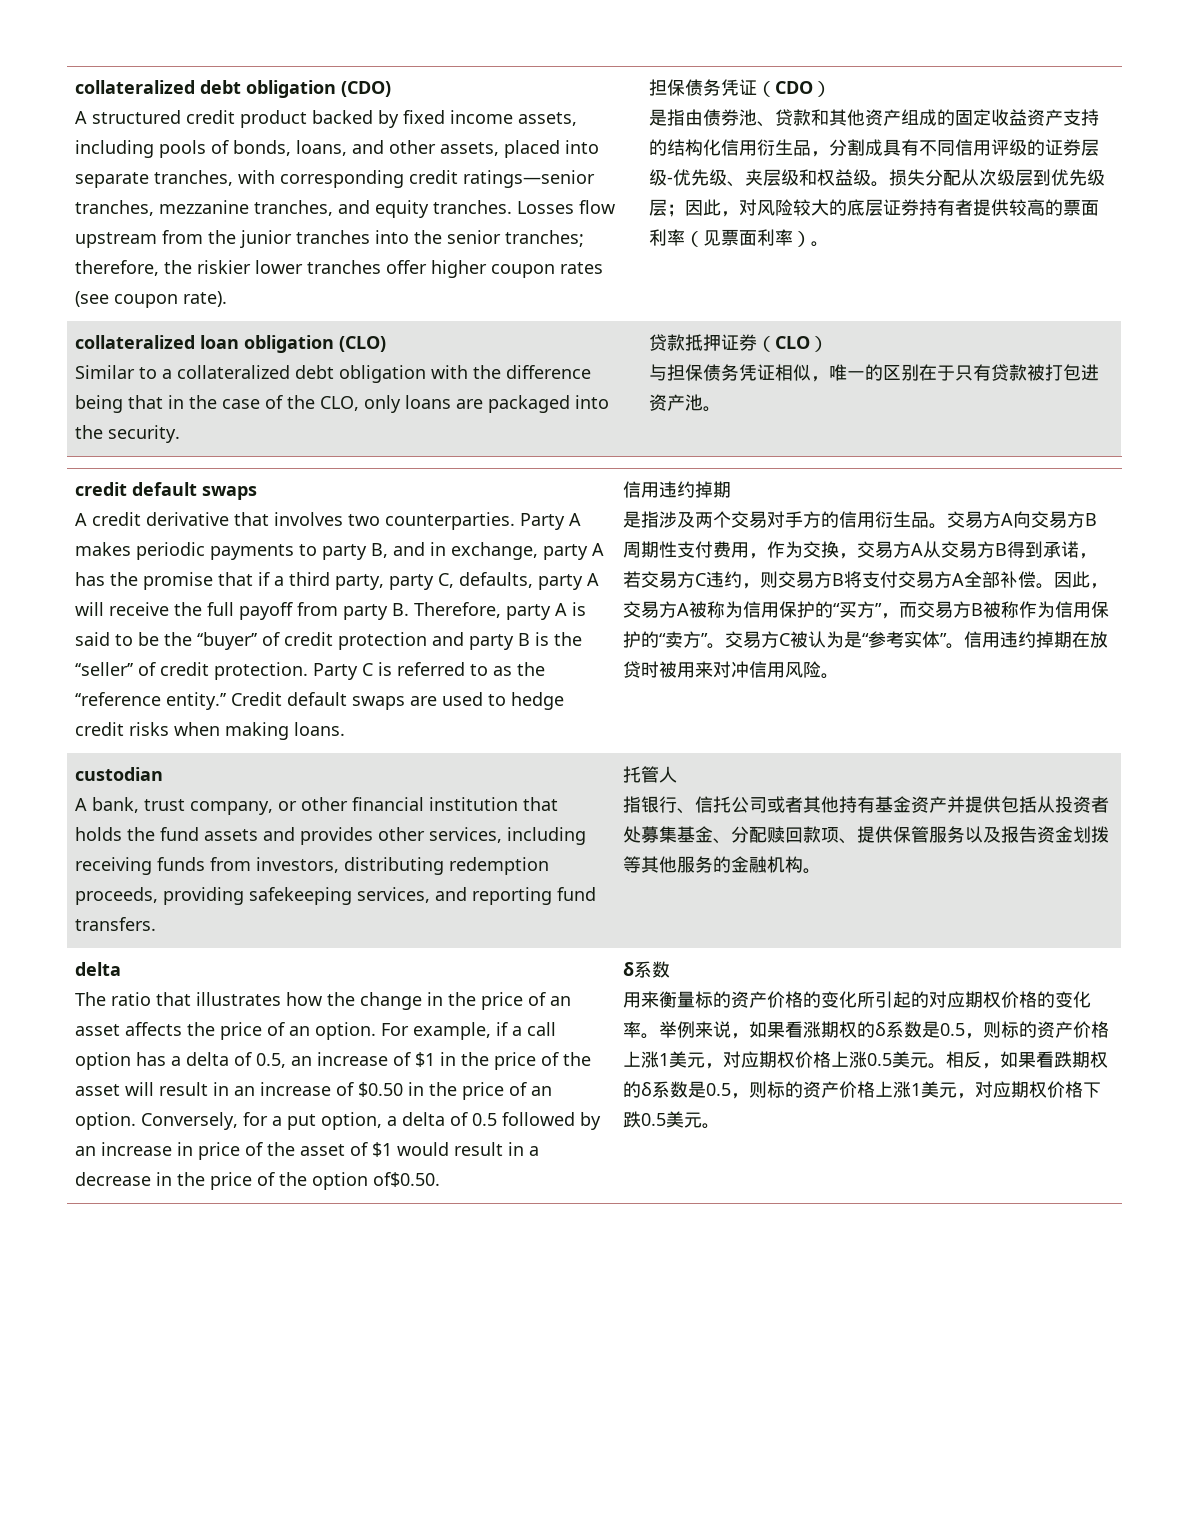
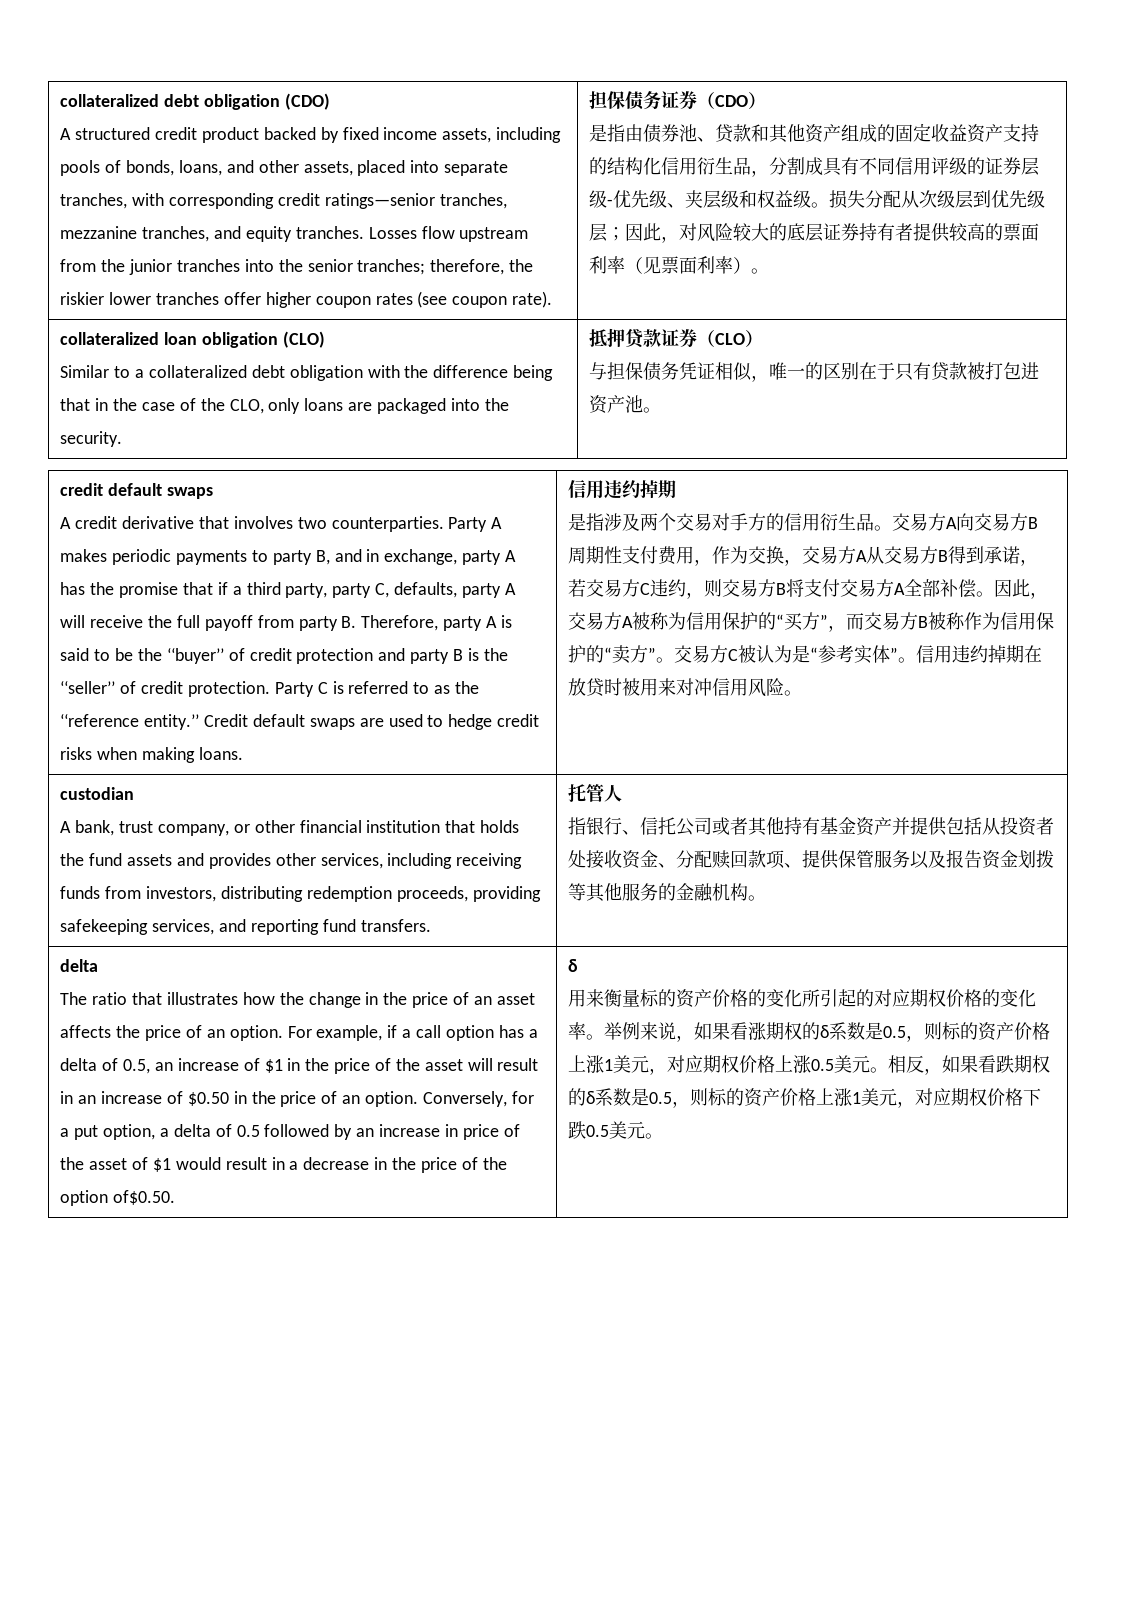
- 担保债务凭证（CDO）
+ 担保债务证券（CDO）
- 贷款抵押证券（CLO）
+ 抵押贷款证券（CLO）
- 指银行、信托公司或者其他持有基金资产并提供包括从投资者处募集基金、分配赎回款项、提供保管服务以及报告资金划拨等其他服务的金融机构。
+ 指银行、信托公司或者其他持有基金资产并提供包括从投资者处接收资金、分配赎回款项、提供保管服务以及报告资金划拨等其他服务的金融机构。
- Conversely, for a put option, a delta of 0.5 followed by an increase in price of the asset of $1 would result in a decrease in the price of the option of$0.50. | δ系数
+ Conversely, for a put option, a delta of 0.5 followed by an increase in price of the asset of $1 would result in a decrease in the price of the option of$0.50. | δ

